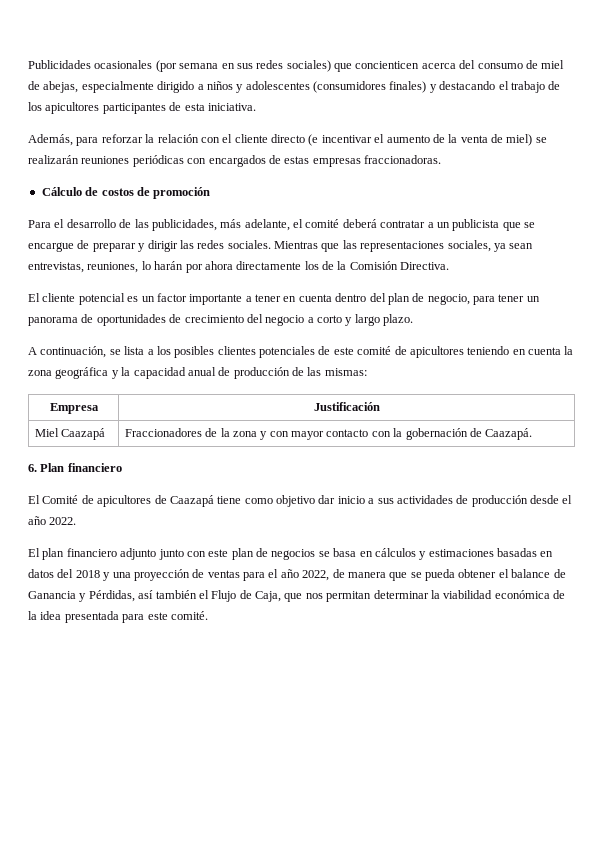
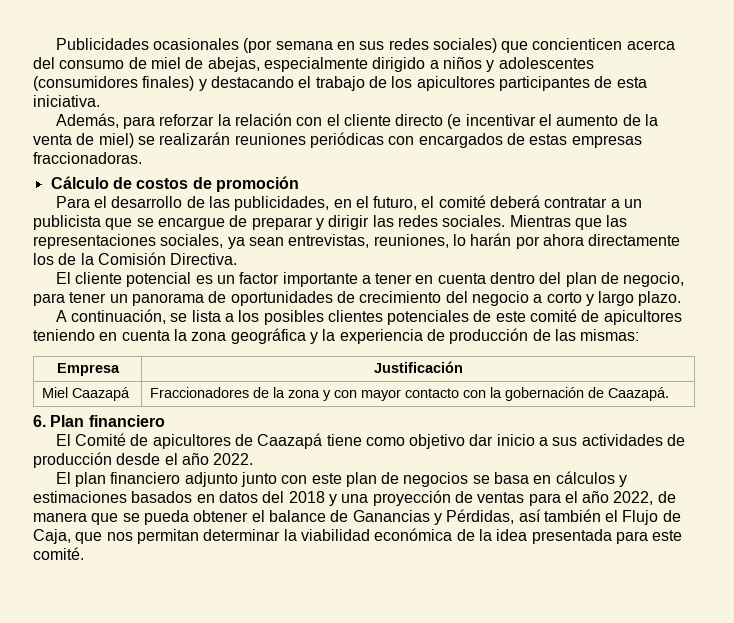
- Para el desarrollo de las publicidades, más adelante, el comité deberá contratar a un publicista que se encargue de preparar y dirigir las redes sociales.
+ Para el desarrollo de las publicidades, en el futuro, el comité deberá contratar a un publicista que se encargue de preparar y dirigir las redes sociales.
- A continuación, se lista a los posibles clientes potenciales de este comité de apicultores teniendo en cuenta la zona geográfica y la capacidad anual de producción de las mismas:
+ A continuación, se lista a los posibles clientes potenciales de este comité de apicultores teniendo en cuenta la zona geográfica y la experiencia de producción de las mismas:
- El plan financiero adjunto junto con este plan de negocios se basa en cálculos y estimaciones basadas en datos del 2018 y una proyección de ventas para el año 2022, de manera que se pueda obtener el balance de Ganancia y Pérdidas, así también el Flujo de Caja, que nos permitan determinar la viabilidad económica de la idea presentada para este comité.
+ El plan financiero adjunto junto con este plan de negocios se basa en cálculos y estimaciones basados en datos del 2018 y una proyección de ventas para el año 2022, de manera que se pueda obtener el balance de Ganancias y Pérdidas, así también el Flujo de Caja, que nos permitan determinar la viabilidad económica de la idea presentada para este comité.

